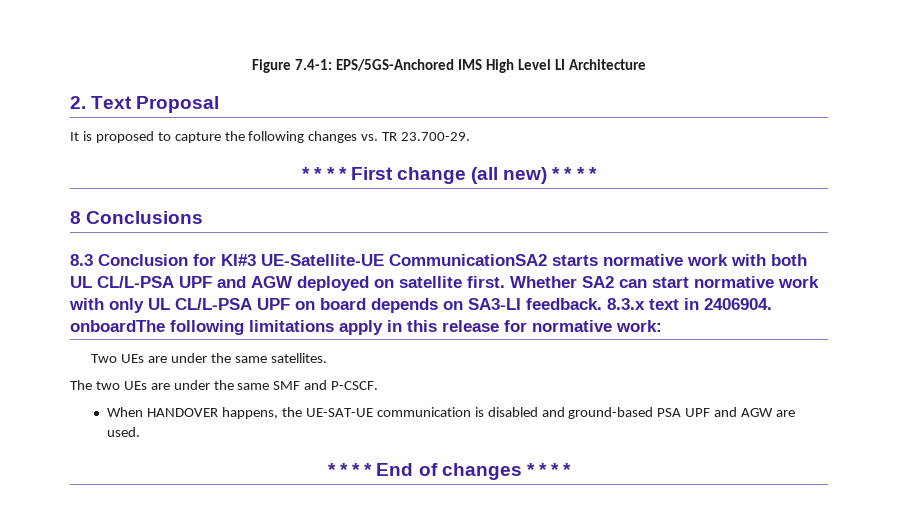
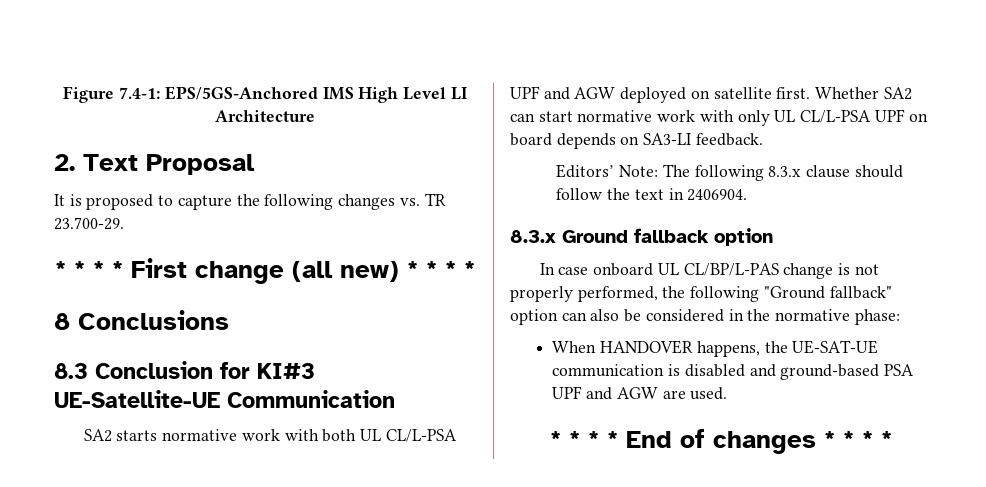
- 8.3 Conclusion for KI#3 UE-Satellite-UE CommunicationSA2 starts normative work with both UL CL/L-PSA UPF and AGW deployed on satellite first.
+ 8.3 Conclusion for KI#3 UE-Satellite-UE Communication
+ SA2 starts normative work with both UL CL/L-PSA UPF and AGW deployed on satellite first.
- Whether SA2 can start normative work with only UL CL/L-PSA UPF on board depends on SA3-LI feedback. 8.3.x text in 2406904. onboardThe following limitations apply in this release for normative work:
- Two UEs are under the same satellites.
- The two UEs are under the same SMF and P-CSCF.
+ Whether SA2 can start normative work with only UL CL/L-PSA UPF on board depends on SA3-LI feedback.
+ Editors’ Note: The following 8.3.x clause should follow the text in 2406904.
+ 8.3.x Ground fallback option
+ In case onboard UL CL/BP/L-PAS change is not properly performed, the following "Ground fallback" option can also be considered in the normative phase:

